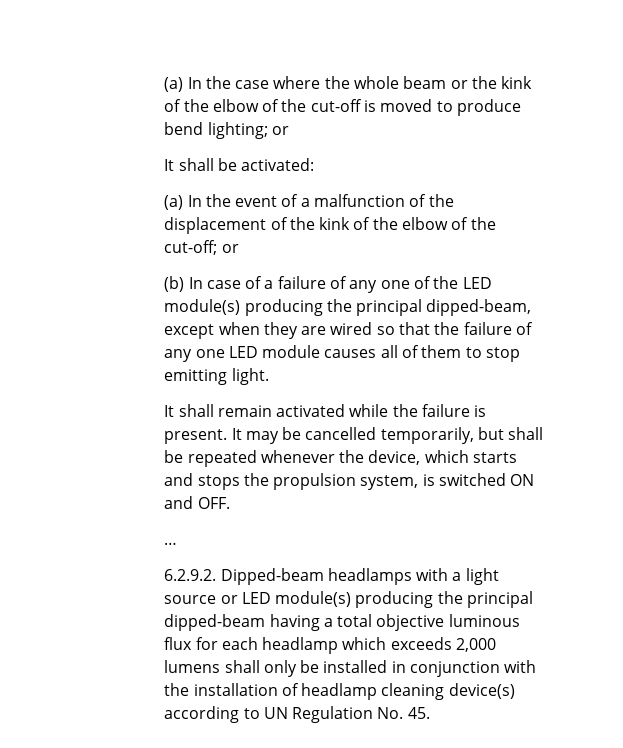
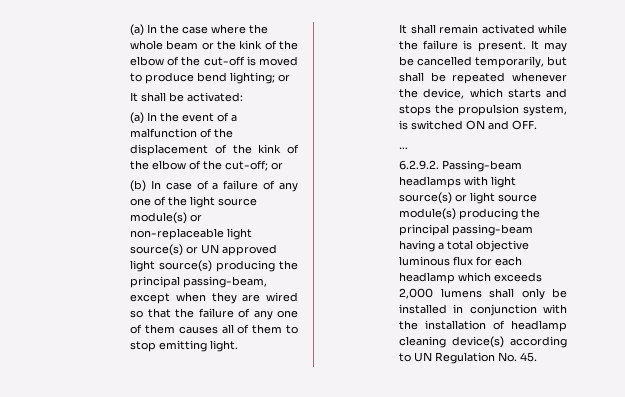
- (b) In case of a failure of any one of the LED module(s) producing the principal dipped-beam, except when they are wired so that the failure of any one LED module causes all of them to stop emitting light.
+ (b) In case of a failure of any one of the light source module(s) or non-replaceable light source(s) or UN approved light source(s) producing the principal passing-beam, except when they are wired so that the failure of any one of them causes all of them to stop emitting light.
- 6.2.9.2. Dipped-beam headlamps with a light source or LED module(s) producing the principal dipped-beam having a total objective luminous flux for each headlamp which exceeds 2,000 lumens shall only be installed in conjunction with the installation of headlamp cleaning device(s) according to UN Regulation No. 45.
+ 6.2.9.2. Passing-beam headlamps with light source(s) or light source module(s) producing the principal passing-beam having a total objective luminous flux for each headlamp which exceeds 2,000 lumens shall only be installed in conjunction with the installation of headlamp cleaning device(s) according to UN Regulation No. 45.

